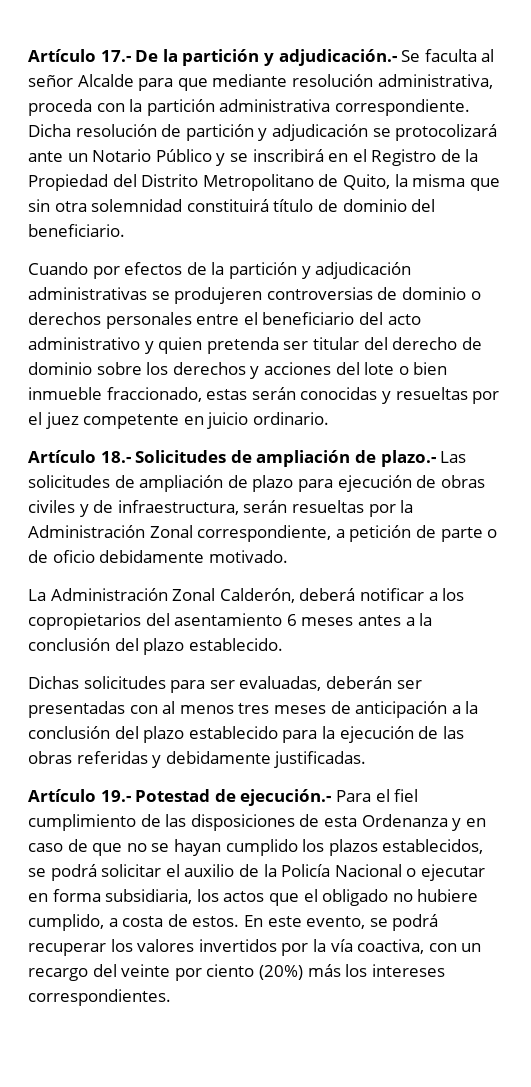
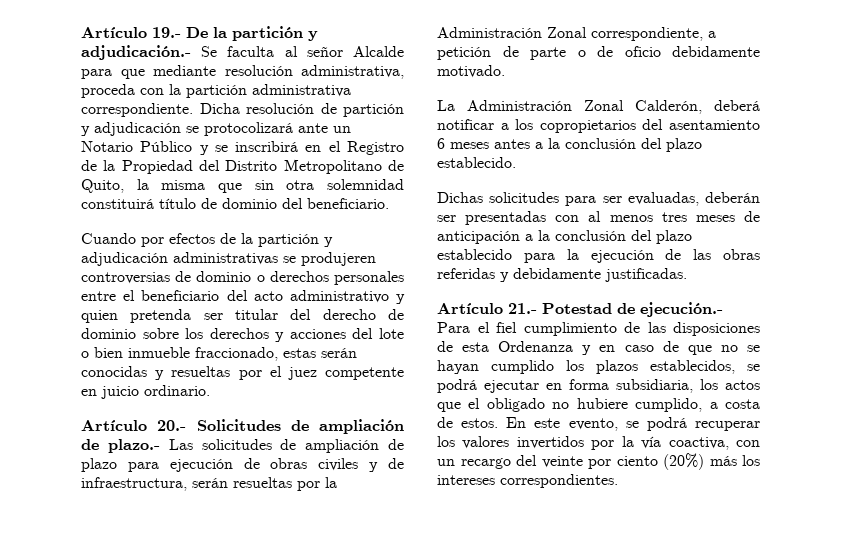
- Artículo 17.- De la partición y adjudicación.- Se faculta al señor Alcalde para que mediante resolución administrativa, proceda con la partición administrativa correspondiente.
+ Artículo 19.- De la partición y adjudicación.- Se faculta al señor Alcalde para que mediante resolución administrativa, proceda con la partición administrativa correspondiente.
- Artículo 18.- Solicitudes de ampliación de plazo.- Las solicitudes de ampliación de plazo para ejecución de obras civiles y de infraestructura, serán resueltas por la Administración Zonal correspondiente, a petición de parte o de oficio debidamente motivado.
+ Artículo 20.- Solicitudes de ampliación de plazo.- Las solicitudes de ampliación de plazo para ejecución de obras civiles y de infraestructura, serán resueltas por la Administración Zonal correspondiente, a petición de parte o de oficio debidamente motivado.
- Artículo 19.- Potestad de ejecución.- Para el fiel cumplimiento de las disposiciones de esta Ordenanza y en caso de que no se hayan cumplido los plazos establecidos, se podrá solicitar el auxilio de la Policía Nacional o ejecutar en forma subsidiaria, los actos que el obligado no hubiere cumplido, a costa de estos.
+ Artículo 21.- Potestad de ejecución.- Para el fiel cumplimiento de las disposiciones de esta Ordenanza y en caso de que no se hayan cumplido los plazos establecidos, se podrá ejecutar en forma subsidiaria, los actos que el obligado no hubiere cumplido, a costa de estos.

